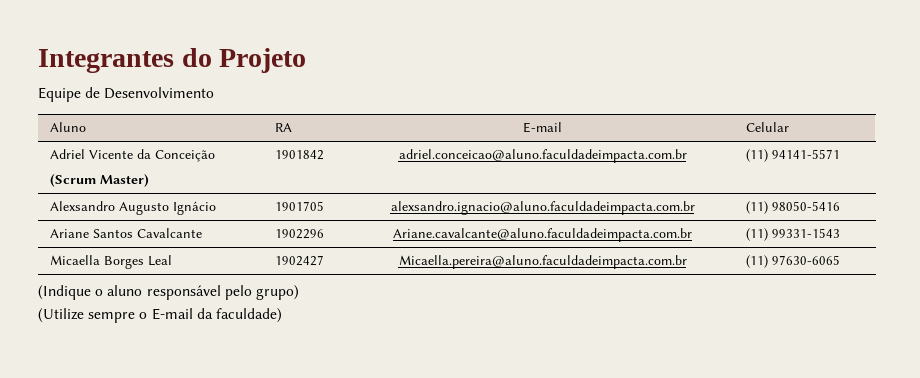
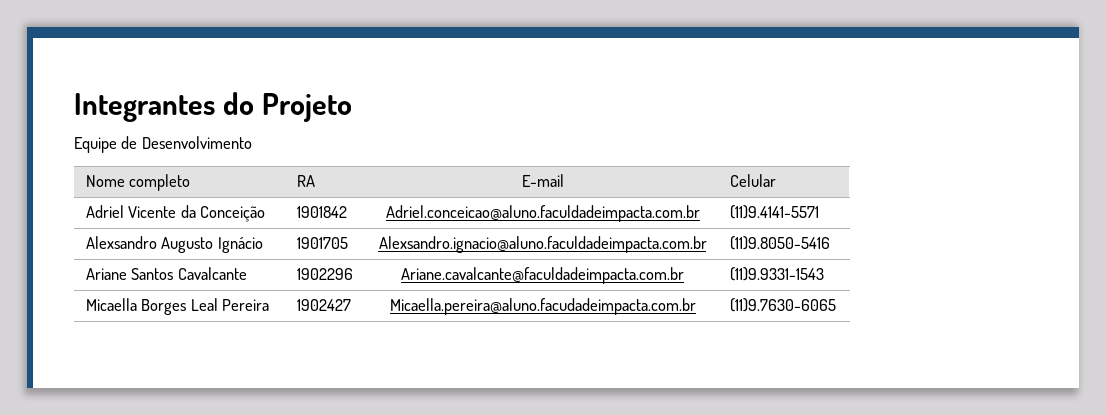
- Aluno | RA | E-mail | Celular
+ Nome completo | RA | E-mail | Celular
- Adriel Vicente da Conceição
- (Scrum Master) | 1901842 | adriel.conceicao@aluno.faculdadeimpacta.com.br | (11) 94141-5571
+ Adriel Vicente da Conceição | 1901842 | Adriel.conceicao@aluno.faculdadeimpacta.com.br | (11)9.4141-5571
- Alexsandro Augusto Ignácio | 1901705 | alexsandro.ignacio@aluno.faculdadeimpacta.com.br | (11) 98050-5416
+ Alexsandro Augusto Ignácio | 1901705 | Alexsandro.ignacio@aluno.faculdadeimpacta.com.br | (11)9.8050-5416
- Ariane Santos Cavalcante | 1902296 | Ariane.cavalcante@aluno.faculdadeimpacta.com.br | (11) 99331-1543
+ Ariane Santos Cavalcante | 1902296 | Ariane.cavalcante@faculdadeimpacta.com.br | (11)9.9331-1543
- Micaella Borges Leal | 1902427 | Micaella.pereira@aluno.faculdadeimpacta.com.br | (11) 97630-6065
- (Indique o aluno responsável pelo grupo)
- (Utilize sempre o E-mail da faculdade)
+ Micaella Borges Leal Pereira | 1902427 | Micaella.pereira@aluno.facudadeimpacta.com.br | (11)9.7630-6065

